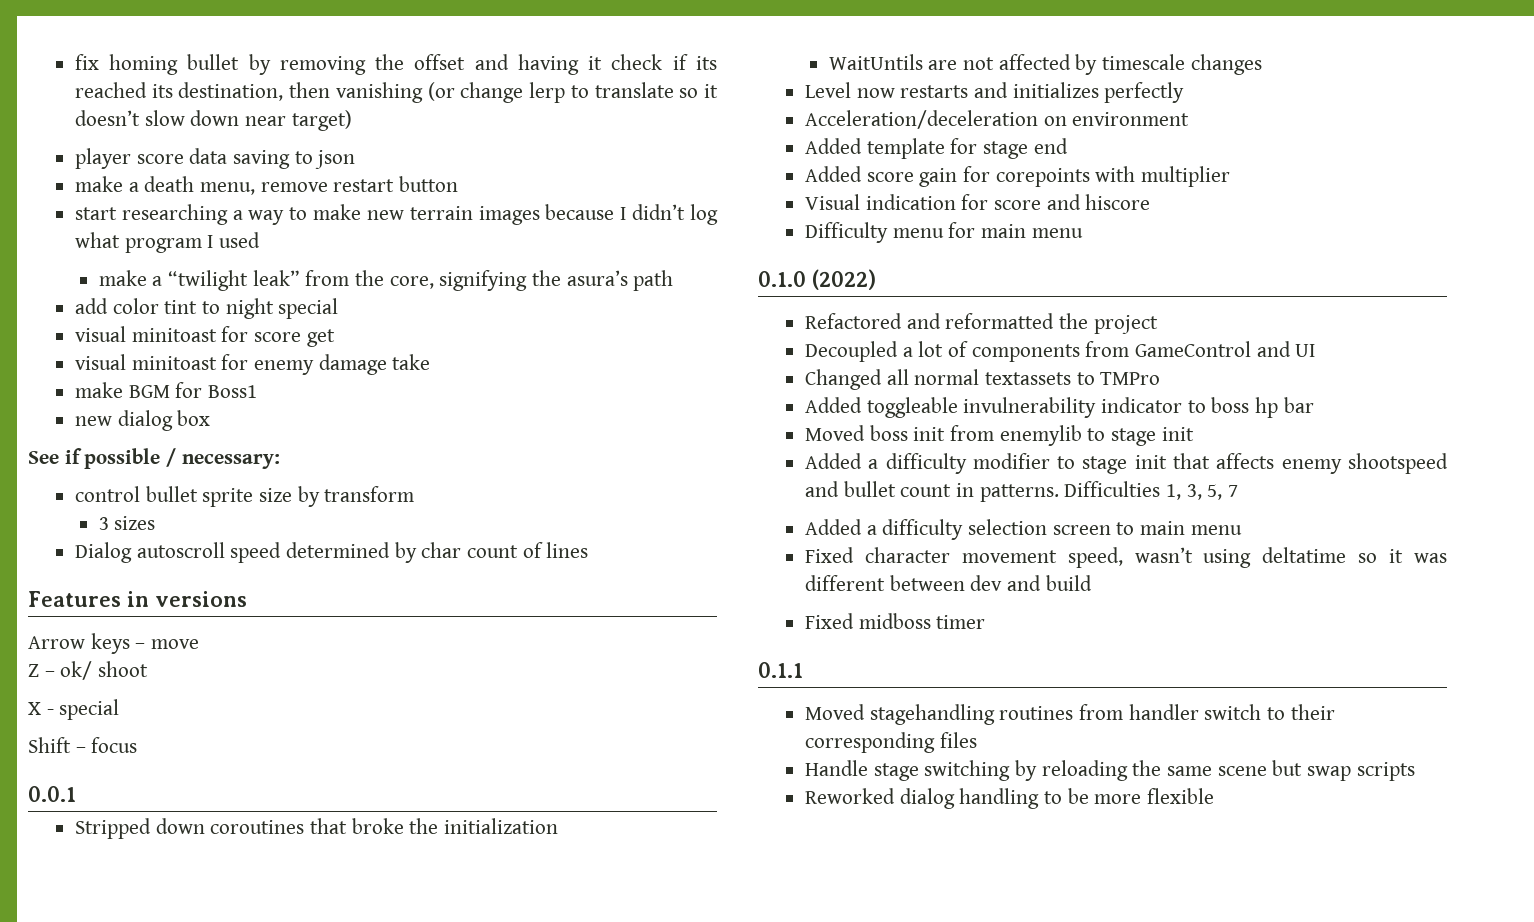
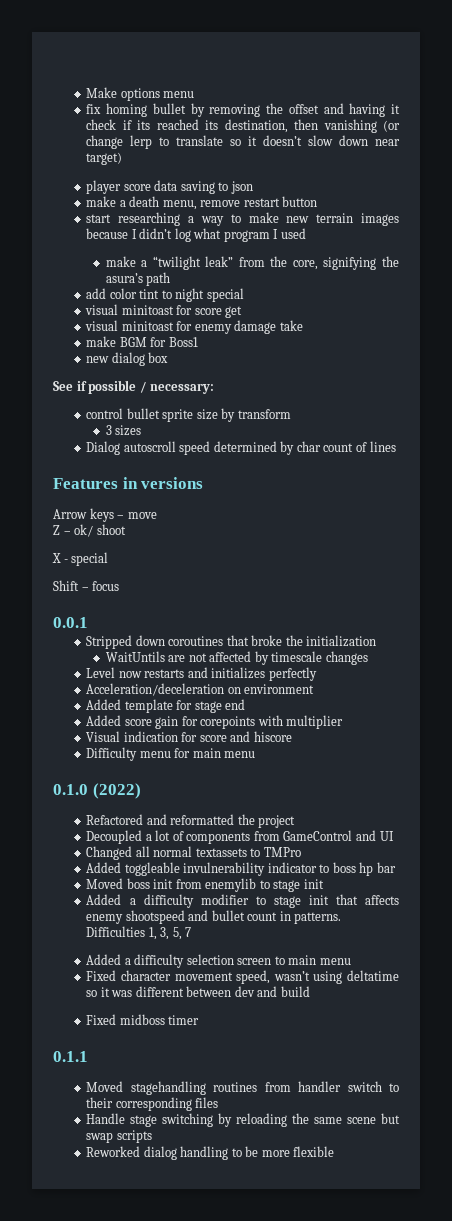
+ Make options menu

